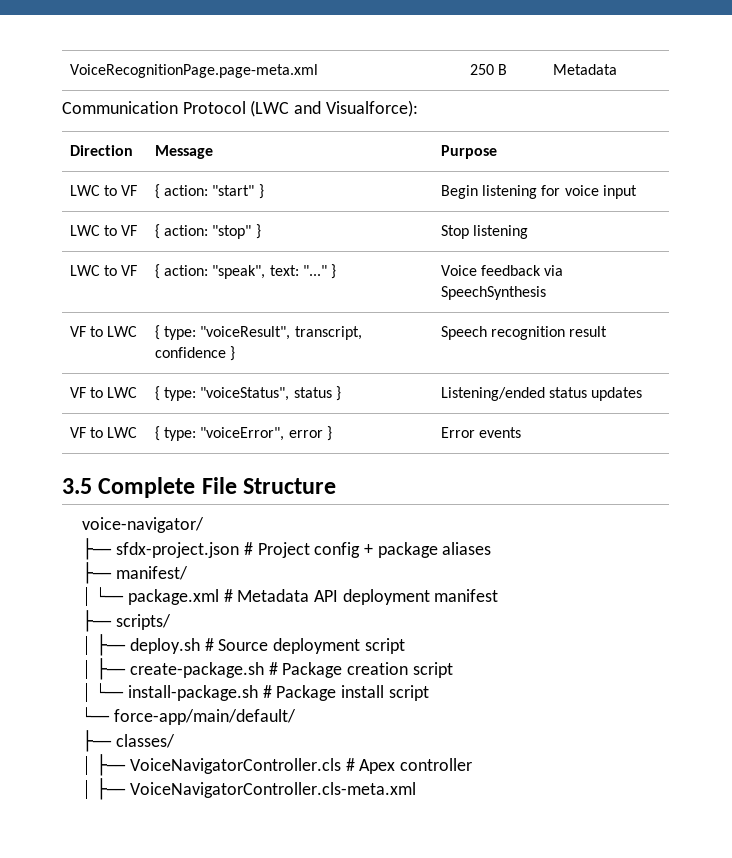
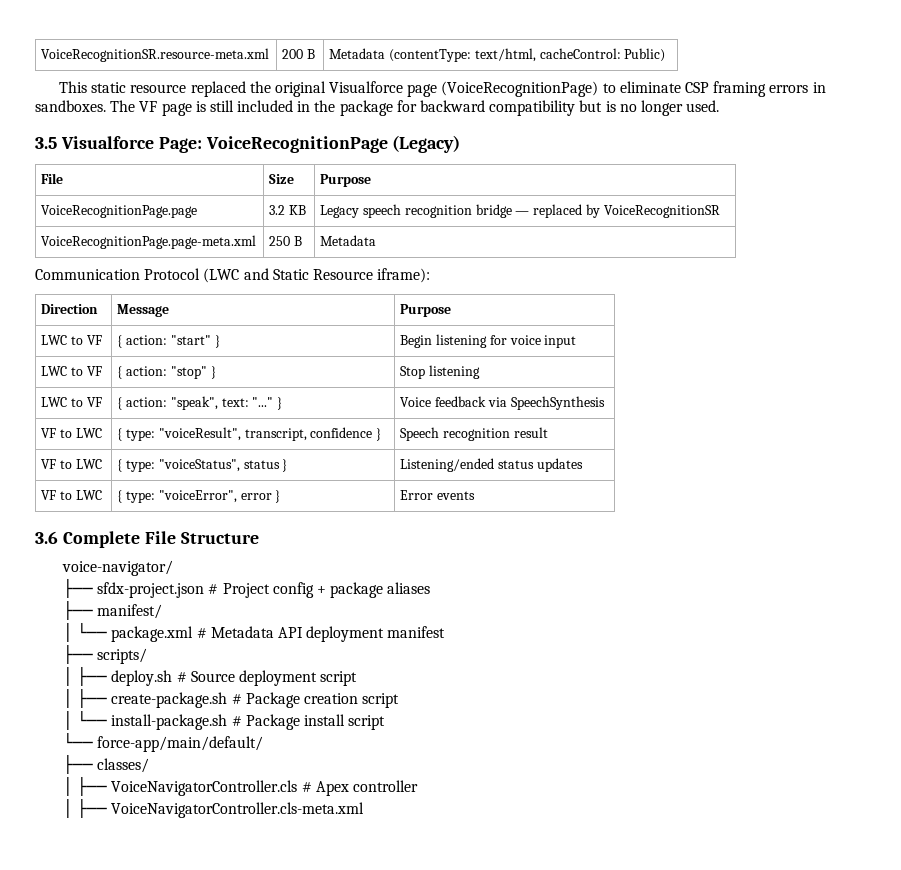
+ VoiceRecognitionSR.resource-meta.xml | 200 B | Metadata (contentType: text/html, cacheControl: Public)
+ This static resource replaced the original Visualforce page (VoiceRecognitionPage) to eliminate CSP framing errors in sandboxes. The VF page is still included in the package for backward compatibility but is no longer used.
+ 3.5 Visualforce Page: VoiceRecognitionPage (Legacy)
+ File | Size | Purpose
+ VoiceRecognitionPage.page | 3.2 KB | Legacy speech recognition bridge — replaced by VoiceRecognitionSR
- Communication Protocol (LWC and Visualforce):
+ Communication Protocol (LWC and Static Resource iframe):
- 3.5 Complete File Structure
+ 3.6 Complete File Structure

